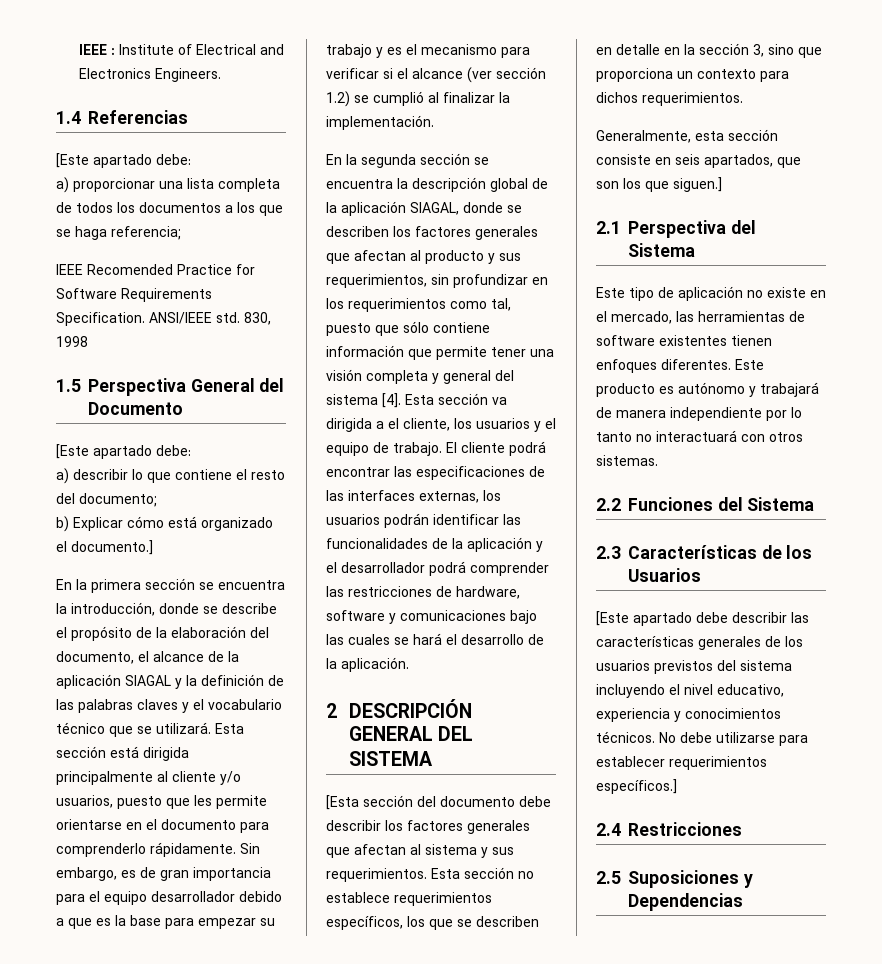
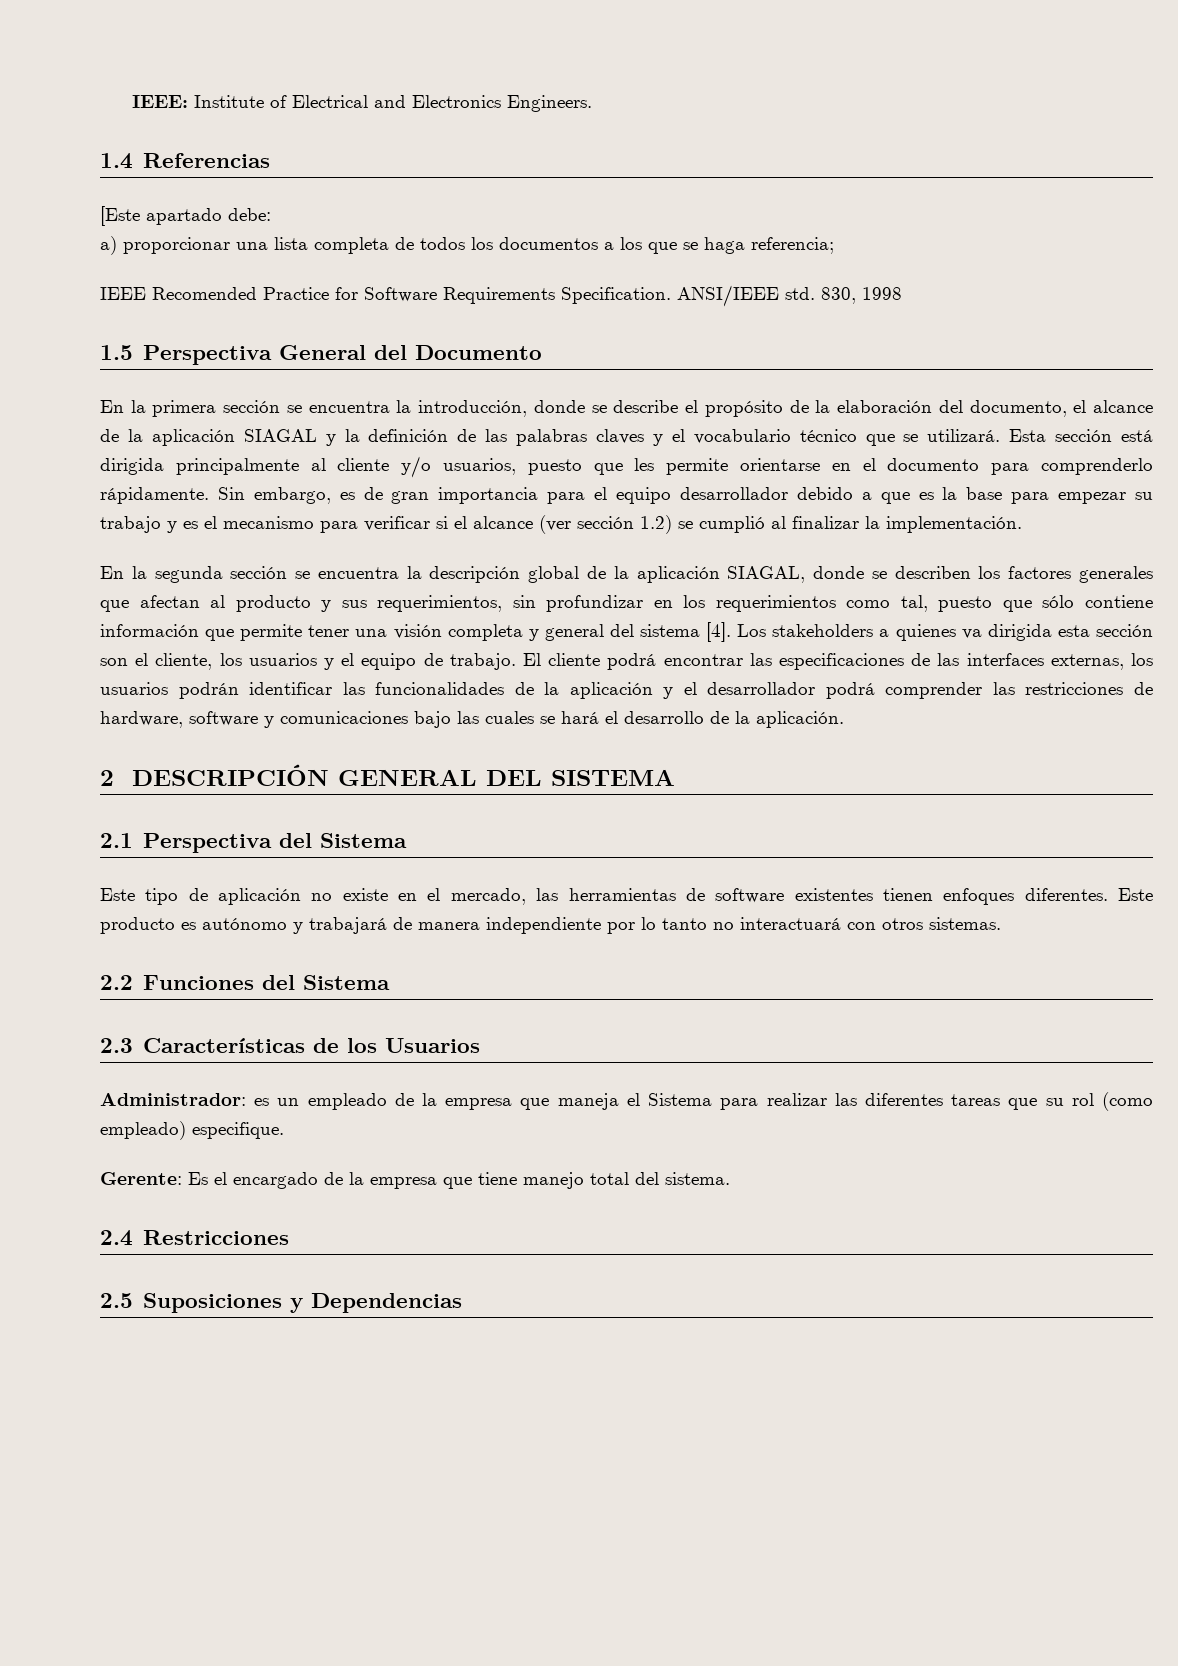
- IEEE : Institute of Electrical and Electronics Engineers.
+ IEEE: Institute of Electrical and Electronics Engineers.
  1.5 Perspectiva General del Documento
- [Este apartado debe:
- a) describir lo que contiene el resto del documento;
- b) Explicar cómo está organizado el documento.]
- Esta sección va dirigida a el cliente, los usuarios y el equipo de trabajo.
+ Los stakeholders a quienes va dirigida esta sección son el cliente, los usuarios y el equipo de trabajo.
- [Esta sección del documento debe describir los factores generales que afectan al sistema y sus requerimientos. Esta sección no establece requerimientos específicos, los que se describen en detalle en la sección 3, sino que proporciona un contexto para dichos requerimientos.
- Generalmente, esta sección consiste en seis apartados, que son los que siguen.]
- [Este apartado debe describir las características generales de los usuarios previstos del sistema incluyendo el nivel educativo, experiencia y conocimientos técnicos. No debe utilizarse para establecer requerimientos específicos.]
+ Administrador: es un empleado de la empresa que maneja el Sistema para realizar las diferentes tareas que su rol (como empleado) especifique.
+ Gerente: Es el encargado de la empresa que tiene manejo total del sistema.

